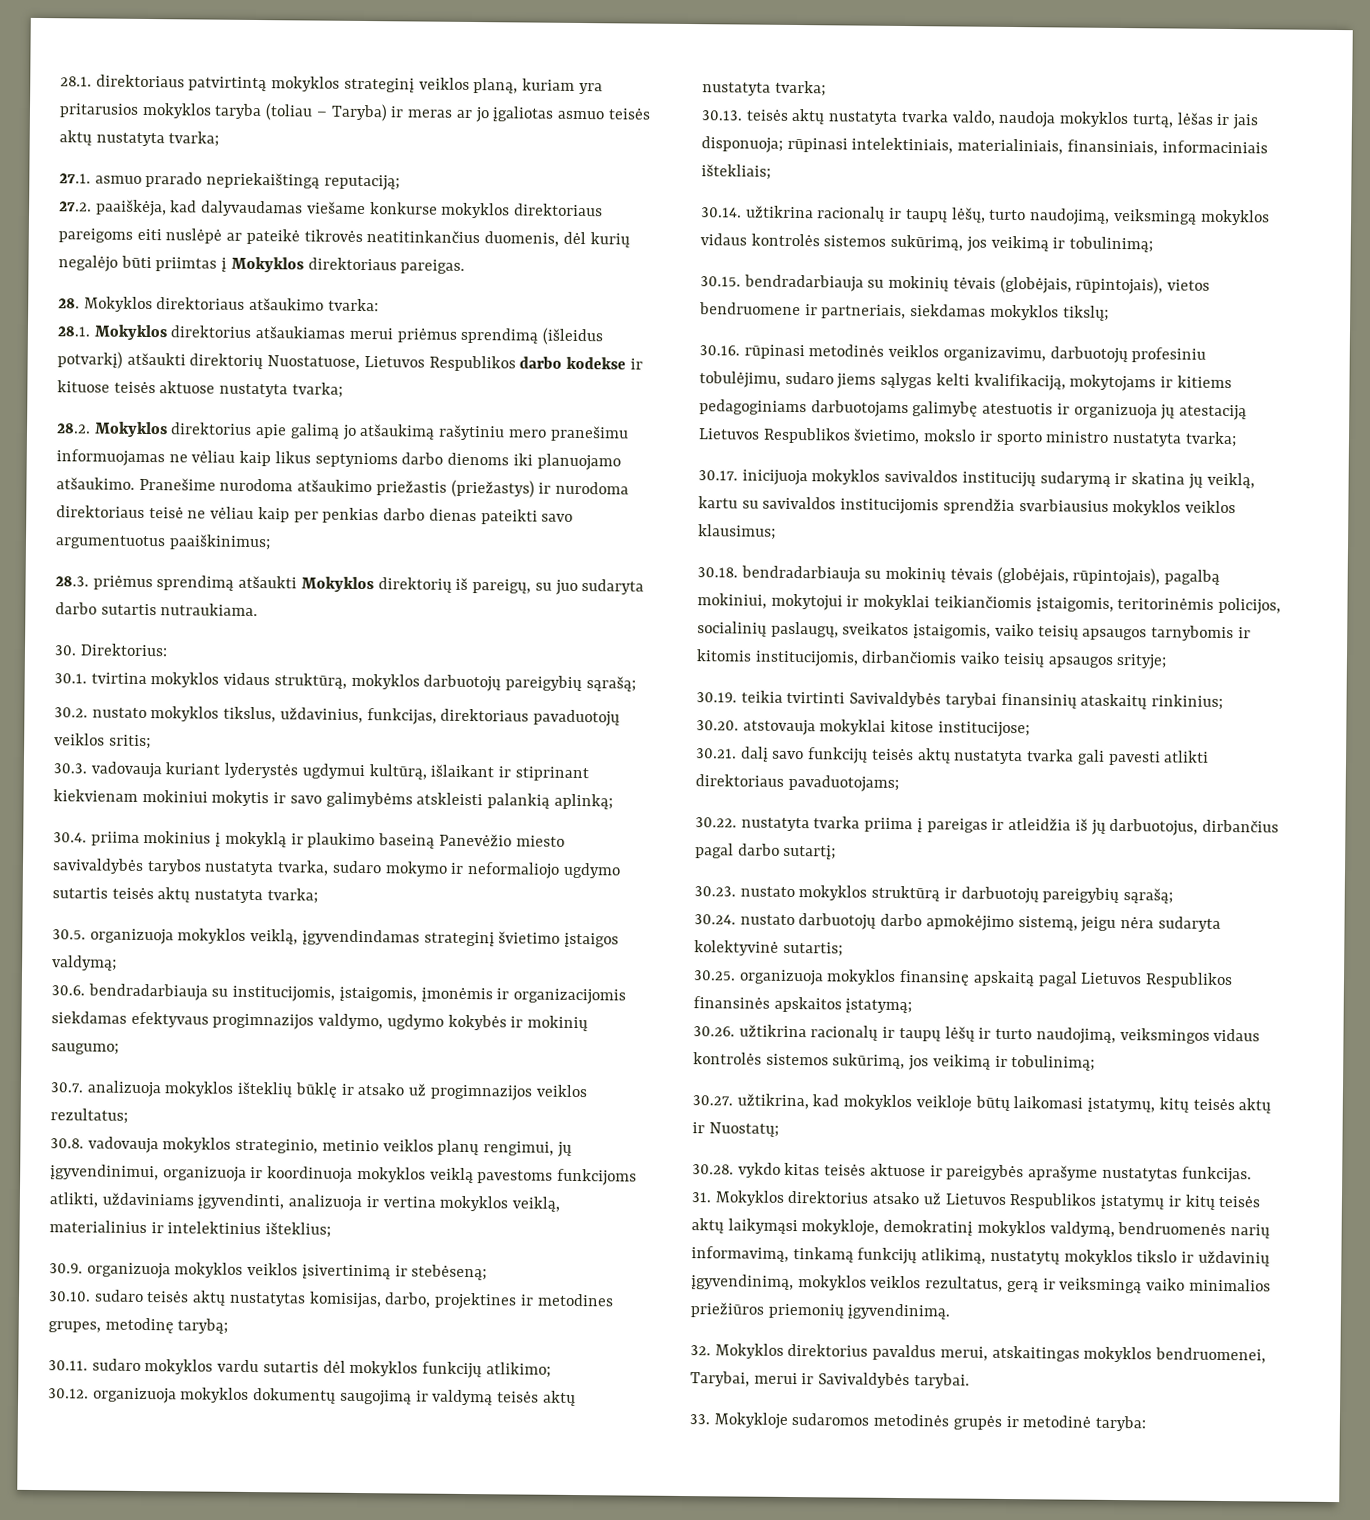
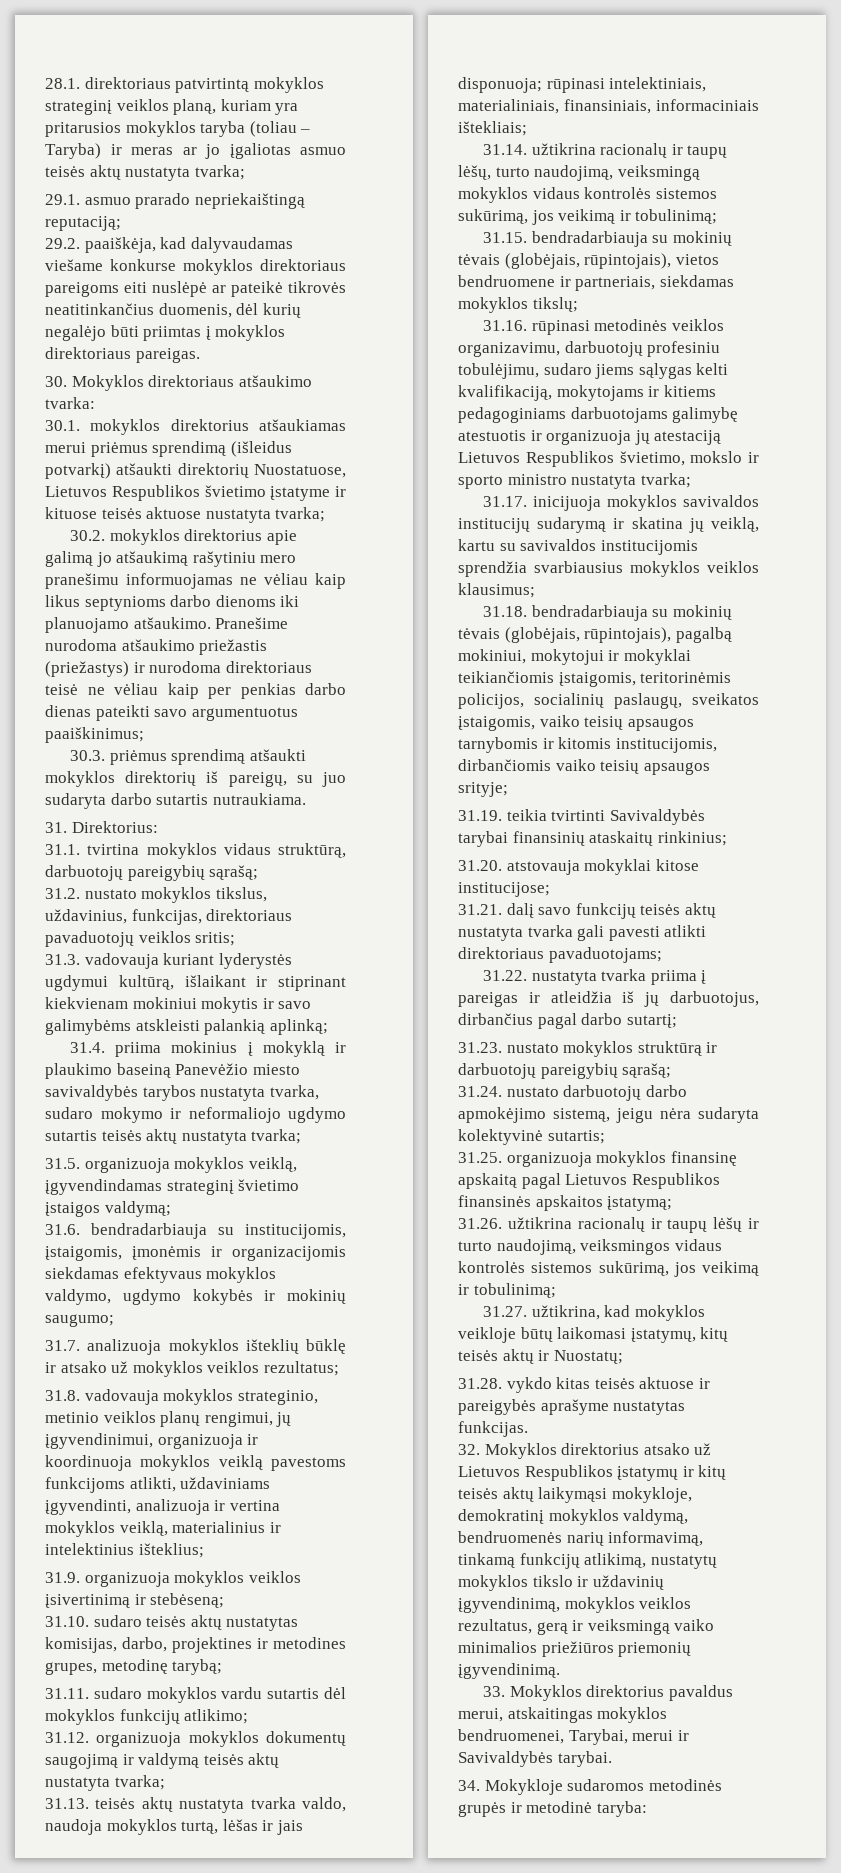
- 27.1. asmuo prarado nepriekaištingą reputaciją;
+ 29.1. asmuo prarado nepriekaištingą reputaciją;
- 27.2. paaiškėja, kad dalyvaudamas viešame konkurse mokyklos direktoriaus pareigoms eiti nuslėpė ar pateikė tikrovės neatitinkančius duomenis, dėl kurių negalėjo būti priimtas į Mokyklos direktoriaus pareigas.
+ 29.2. paaiškėja, kad dalyvaudamas viešame konkurse mokyklos direktoriaus pareigoms eiti nuslėpė ar pateikė tikrovės neatitinkančius duomenis, dėl kurių negalėjo būti priimtas į mokyklos direktoriaus pareigas.
- 28. Mokyklos direktoriaus atšaukimo tvarka:
+ 30. Mokyklos direktoriaus atšaukimo tvarka:
- 28.1. Mokyklos direktorius atšaukiamas merui priėmus sprendimą (išleidus potvarkį) atšaukti direktorių Nuostatuose, Lietuvos Respublikos darbo kodekse ir kituose teisės aktuose nustatyta tvarka;
+ 30.1. mokyklos direktorius atšaukiamas merui priėmus sprendimą (išleidus potvarkį) atšaukti direktorių Nuostatuose, Lietuvos Respublikos švietimo įstatyme ir kituose teisės aktuose nustatyta tvarka;
- 28.2. Mokyklos direktorius apie galimą jo atšaukimą rašytiniu mero pranešimu informuojamas ne vėliau kaip likus septynioms darbo dienoms iki planuojamo atšaukimo.
+ 30.2. mokyklos direktorius apie galimą jo atšaukimą rašytiniu mero pranešimu informuojamas ne vėliau kaip likus septynioms darbo dienoms iki planuojamo atšaukimo.
- 28.3. priėmus sprendimą atšaukti Mokyklos direktorių iš pareigų, su juo sudaryta darbo sutartis nutraukiama.
+ 30.3. priėmus sprendimą atšaukti mokyklos direktorių iš pareigų, su juo sudaryta darbo sutartis nutraukiama.
- 30. Direktorius:
+ 31. Direktorius:
- 30.1. tvirtina mokyklos vidaus struktūrą, mokyklos darbuotojų pareigybių sąrašą;
- 30.2. nustato mokyklos tikslus, uždavinius, funkcijas, direktoriaus pavaduotojų veiklos sritis;
+ 31.1. tvirtina mokyklos vidaus struktūrą, darbuotojų pareigybių sąrašą;
+ 31.2. nustato mokyklos tikslus, uždavinius, funkcijas, direktoriaus pavaduotojų veiklos sritis;
- 30.3. vadovauja kuriant lyderystės ugdymui kultūrą, išlaikant ir stiprinant kiekvienam mokiniui mokytis ir savo galimybėms atskleisti palankią aplinką;
+ 31.3. vadovauja kuriant lyderystės ugdymui kultūrą, išlaikant ir stiprinant kiekvienam mokiniui mokytis ir savo galimybėms atskleisti palankią aplinką;
- 30.4. priima mokinius į mokyklą ir plaukimo baseiną Panevėžio miesto savivaldybės tarybos nustatyta tvarka, sudaro mokymo ir neformaliojo ugdymo sutartis teisės aktų nustatyta tvarka;
+ 31.4. priima mokinius į mokyklą ir plaukimo baseiną Panevėžio miesto savivaldybės tarybos nustatyta tvarka, sudaro mokymo ir neformaliojo ugdymo sutartis teisės aktų nustatyta tvarka;
- 30.5. organizuoja mokyklos veiklą, įgyvendindamas strateginį švietimo įstaigos valdymą;
+ 31.5. organizuoja mokyklos veiklą, įgyvendindamas strateginį švietimo įstaigos valdymą;
- 30.6. bendradarbiauja su institucijomis, įstaigomis, įmonėmis ir organizacijomis siekdamas efektyvaus progimnazijos valdymo, ugdymo kokybės ir mokinių saugumo;
+ 31.6. bendradarbiauja su institucijomis, įstaigomis, įmonėmis ir organizacijomis siekdamas efektyvaus mokyklos valdymo, ugdymo kokybės ir mokinių saugumo;
- 30.7. analizuoja mokyklos išteklių būklę ir atsako už progimnazijos veiklos rezultatus;
+ 31.7. analizuoja mokyklos išteklių būklę ir atsako už mokyklos veiklos rezultatus;
- 30.8. vadovauja mokyklos strateginio, metinio veiklos planų rengimui, jų įgyvendinimui, organizuoja ir koordinuoja mokyklos veiklą pavestoms funkcijoms atlikti, uždaviniams įgyvendinti, analizuoja ir vertina mokyklos veiklą, materialinius ir intelektinius išteklius;
+ 31.8. vadovauja mokyklos strateginio, metinio veiklos planų rengimui, jų įgyvendinimui, organizuoja ir koordinuoja mokyklos veiklą pavestoms funkcijoms atlikti, uždaviniams įgyvendinti, analizuoja ir vertina mokyklos veiklą, materialinius ir intelektinius išteklius;
- 30.9. organizuoja mokyklos veiklos įsivertinimą ir stebėseną;
+ 31.9. organizuoja mokyklos veiklos įsivertinimą ir stebėseną;
- 30.10. sudaro teisės aktų nustatytas komisijas, darbo, projektines ir metodines grupes, metodinę tarybą;
+ 31.10. sudaro teisės aktų nustatytas komisijas, darbo, projektines ir metodines grupes, metodinę tarybą;
- 30.11. sudaro mokyklos vardu sutartis dėl mokyklos funkcijų atlikimo;
+ 31.11. sudaro mokyklos vardu sutartis dėl mokyklos funkcijų atlikimo;
- 30.12. organizuoja mokyklos dokumentų saugojimą ir valdymą teisės aktų nustatyta tvarka;
+ 31.12. organizuoja mokyklos dokumentų saugojimą ir valdymą teisės aktų nustatyta tvarka;
- 30.13. teisės aktų nustatyta tvarka valdo, naudoja mokyklos turtą, lėšas ir jais disponuoja; rūpinasi intelektiniais, materialiniais, finansiniais, informaciniais ištekliais;
+ 31.13. teisės aktų nustatyta tvarka valdo, naudoja mokyklos turtą, lėšas ir jais disponuoja; rūpinasi intelektiniais, materialiniais, finansiniais, informaciniais ištekliais;
- 30.14. užtikrina racionalų ir taupų lėšų, turto naudojimą, veiksmingą mokyklos vidaus kontrolės sistemos sukūrimą, jos veikimą ir tobulinimą;
+ 31.14. užtikrina racionalų ir taupų lėšų, turto naudojimą, veiksmingą mokyklos vidaus kontrolės sistemos sukūrimą, jos veikimą ir tobulinimą;
- 30.15. bendradarbiauja su mokinių tėvais (globėjais, rūpintojais), vietos bendruomene ir partneriais, siekdamas mokyklos tikslų;
+ 31.15. bendradarbiauja su mokinių tėvais (globėjais, rūpintojais), vietos bendruomene ir partneriais, siekdamas mokyklos tikslų;
- 30.16. rūpinasi metodinės veiklos organizavimu, darbuotojų profesiniu tobulėjimu, sudaro jiems sąlygas kelti kvalifikaciją, mokytojams ir kitiems pedagoginiams darbuotojams galimybę atestuotis ir organizuoja jų atestaciją Lietuvos Respublikos švietimo, mokslo ir sporto ministro nustatyta tvarka;
+ 31.16. rūpinasi metodinės veiklos organizavimu, darbuotojų profesiniu tobulėjimu, sudaro jiems sąlygas kelti kvalifikaciją, mokytojams ir kitiems pedagoginiams darbuotojams galimybę atestuotis ir organizuoja jų atestaciją Lietuvos Respublikos švietimo, mokslo ir sporto ministro nustatyta tvarka;
- 30.17. inicijuoja mokyklos savivaldos institucijų sudarymą ir skatina jų veiklą, kartu su savivaldos institucijomis sprendžia svarbiausius mokyklos veiklos klausimus;
+ 31.17. inicijuoja mokyklos savivaldos institucijų sudarymą ir skatina jų veiklą, kartu su savivaldos institucijomis sprendžia svarbiausius mokyklos veiklos klausimus;
- 30.18. bendradarbiauja su mokinių tėvais (globėjais, rūpintojais), pagalbą mokiniui, mokytojui ir mokyklai teikiančiomis įstaigomis, teritorinėmis policijos, socialinių paslaugų, sveikatos įstaigomis, vaiko teisių apsaugos tarnybomis ir kitomis institucijomis, dirbančiomis vaiko teisių apsaugos srityje;
+ 31.18. bendradarbiauja su mokinių tėvais (globėjais, rūpintojais), pagalbą mokiniui, mokytojui ir mokyklai teikiančiomis įstaigomis, teritorinėmis policijos, socialinių paslaugų, sveikatos įstaigomis, vaiko teisių apsaugos tarnybomis ir kitomis institucijomis, dirbančiomis vaiko teisių apsaugos srityje;
- 30.19. teikia tvirtinti Savivaldybės tarybai finansinių ataskaitų rinkinius;
+ 31.19. teikia tvirtinti Savivaldybės tarybai finansinių ataskaitų rinkinius;
- 30.20. atstovauja mokyklai kitose institucijose;
+ 31.20. atstovauja mokyklai kitose institucijose;
- 30.21. dalį savo funkcijų teisės aktų nustatyta tvarka gali pavesti atlikti direktoriaus pavaduotojams;
+ 31.21. dalį savo funkcijų teisės aktų nustatyta tvarka gali pavesti atlikti direktoriaus pavaduotojams;
- 30.22. nustatyta tvarka priima į pareigas ir atleidžia iš jų darbuotojus, dirbančius pagal darbo sutartį;
+ 31.22. nustatyta tvarka priima į pareigas ir atleidžia iš jų darbuotojus, dirbančius pagal darbo sutartį;
- 30.23. nustato mokyklos struktūrą ir darbuotojų pareigybių sąrašą;
+ 31.23. nustato mokyklos struktūrą ir darbuotojų pareigybių sąrašą;
- 30.24. nustato darbuotojų darbo apmokėjimo sistemą, jeigu nėra sudaryta kolektyvinė sutartis;
+ 31.24. nustato darbuotojų darbo apmokėjimo sistemą, jeigu nėra sudaryta kolektyvinė sutartis;
- 30.25. organizuoja mokyklos finansinę apskaitą pagal Lietuvos Respublikos finansinės apskaitos įstatymą;
+ 31.25. organizuoja mokyklos finansinę apskaitą pagal Lietuvos Respublikos finansinės apskaitos įstatymą;
- 30.26. užtikrina racionalų ir taupų lėšų ir turto naudojimą, veiksmingos vidaus kontrolės sistemos sukūrimą, jos veikimą ir tobulinimą;
+ 31.26. užtikrina racionalų ir taupų lėšų ir turto naudojimą, veiksmingos vidaus kontrolės sistemos sukūrimą, jos veikimą ir tobulinimą;
- 30.27. užtikrina, kad mokyklos veikloje būtų laikomasi įstatymų, kitų teisės aktų ir Nuostatų;
+ 31.27. užtikrina, kad mokyklos veikloje būtų laikomasi įstatymų, kitų teisės aktų ir Nuostatų;
- 30.28. vykdo kitas teisės aktuose ir pareigybės aprašyme nustatytas funkcijas.
+ 31.28. vykdo kitas teisės aktuose ir pareigybės aprašyme nustatytas funkcijas.
- 31. Mokyklos direktorius atsako už Lietuvos Respublikos įstatymų ir kitų teisės aktų laikymąsi mokykloje, demokratinį mokyklos valdymą, bendruomenės narių informavimą, tinkamą funkcijų atlikimą, nustatytų mokyklos tikslo ir uždavinių įgyvendinimą, mokyklos veiklos rezultatus, gerą ir veiksmingą vaiko minimalios priežiūros priemonių įgyvendinimą.
+ 32. Mokyklos direktorius atsako už Lietuvos Respublikos įstatymų ir kitų teisės aktų laikymąsi mokykloje, demokratinį mokyklos valdymą, bendruomenės narių informavimą, tinkamą funkcijų atlikimą, nustatytų mokyklos tikslo ir uždavinių įgyvendinimą, mokyklos veiklos rezultatus, gerą ir veiksmingą vaiko minimalios priežiūros priemonių įgyvendinimą.
- 32. Mokyklos direktorius pavaldus merui, atskaitingas mokyklos bendruomenei, Tarybai, merui ir Savivaldybės tarybai.
+ 33. Mokyklos direktorius pavaldus merui, atskaitingas mokyklos bendruomenei, Tarybai, merui ir Savivaldybės tarybai.
- 33. Mokykloje sudaromos metodinės grupės ir metodinė taryba:
+ 34. Mokykloje sudaromos metodinės grupės ir metodinė taryba:

